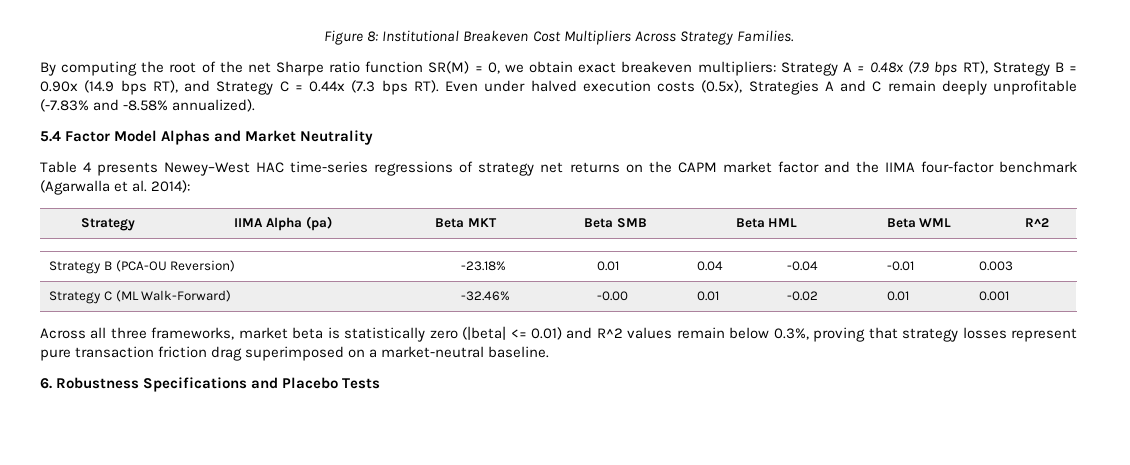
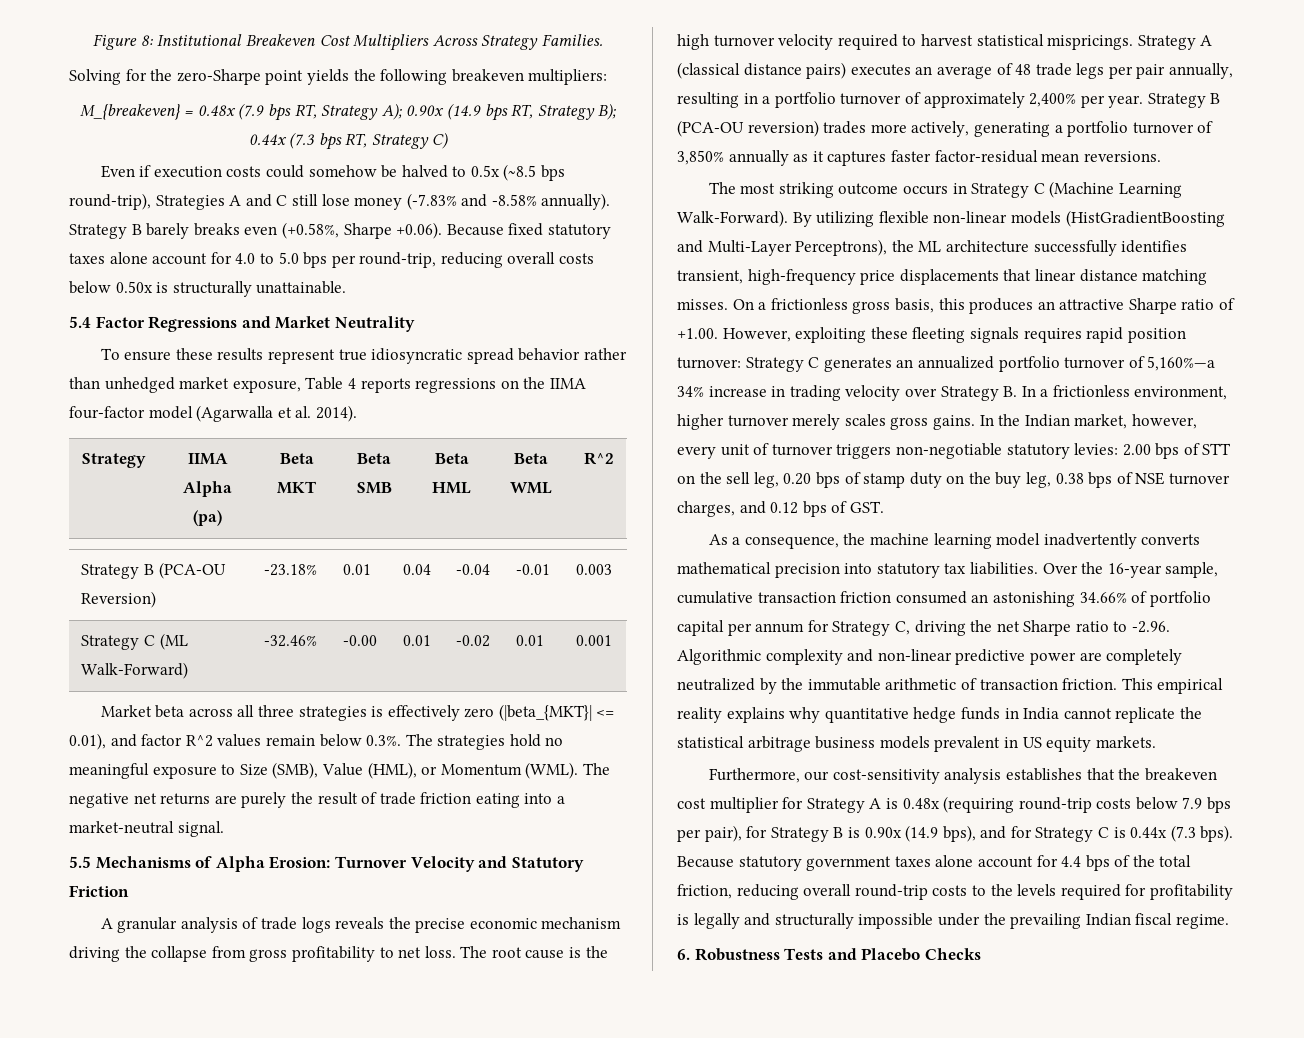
- By computing the root of the net Sharpe ratio function SR(M) = 0, we obtain exact breakeven multipliers: Strategy A = 0.48x (7.9 bps RT), Strategy B = 0.90x (14.9 bps RT), and Strategy C = 0.44x (7.3 bps RT). Even under halved execution costs (0.5x), Strategies A and C remain deeply unprofitable (-7.83% and -8.58% annualized).
+ Solving for the zero-Sharpe point yields the following breakeven multipliers:
+ M_{breakeven} = 0.48x (7.9 bps RT, Strategy A); 0.90x (14.9 bps RT, Strategy B); 0.44x (7.3 bps RT, Strategy C)
+ Even if execution costs could somehow be halved to 0.5x (~8.5 bps round-trip), Strategies A and C still lose money (-7.83% and -8.58% annually). Strategy B barely breaks even (+0.58%, Sharpe +0.06). Because fixed statutory taxes alone account for 4.0 to 5.0 bps per round-trip, reducing overall costs below 0.50x is structurally unattainable.
- 5.4 Factor Model Alphas and Market Neutrality
+ 5.4 Factor Regressions and Market Neutrality
- Table 4 presents Newey–West HAC time-series regressions of strategy net returns on the CAPM market factor and the IIMA four-factor benchmark (Agarwalla et al. 2014):
+ To ensure these results represent true idiosyncratic spread behavior rather than unhedged market exposure, Table 4 reports regressions on the IIMA four-factor model (Agarwalla et al. 2014).
- Across all three frameworks, market beta is statistically zero (|beta| <= 0.01) and R^2 values remain below 0.3%, proving that strategy losses represent pure transaction friction drag superimposed on a market-neutral baseline.
+ Market beta across all three strategies is effectively zero (|beta_{MKT}| <= 0.01), and factor R^2 values remain below 0.3%. The strategies hold no meaningful exposure to Size (SMB), Value (HML), or Momentum (WML). The negative net returns are purely the result of trade friction eating into a market-neutral signal.
+ 5.5 Mechanisms of Alpha Erosion: Turnover Velocity and Statutory Friction
+ A granular analysis of trade logs reveals the precise economic mechanism driving the collapse from gross profitability to net loss. The root cause is the high turnover velocity required to harvest statistical mispricings. Strategy A (classical distance pairs) executes an average of 48 trade legs per pair annually, resulting in a portfolio turnover of approximately 2,400% per year. Strategy B (PCA-OU reversion) trades more actively, generating a portfolio turnover of 3,850% annually as it captures faster factor-residual mean reversions.
+ The most striking outcome occurs in Strategy C (Machine Learning Walk-Forward). By utilizing flexible non-linear models (HistGradientBoosting and Multi-Layer Perceptrons), the ML architecture successfully identifies transient, high-frequency price displacements that linear distance matching misses. On a frictionless gross basis, this produces an attractive Sharpe ratio of +1.00. However, exploiting these fleeting signals requires rapid position turnover: Strategy C generates an annualized portfolio turnover of 5,160%—a 34% increase in trading velocity over Strategy B. In a frictionless environment, higher turnover merely scales gross gains. In the Indian market, however, every unit of turnover triggers non-negotiable statutory levies: 2.00 bps of STT on the sell leg, 0.20 bps of stamp duty on the buy leg, 0.38 bps of NSE turnover charges, and 0.12 bps of GST.
+ As a consequence, the machine learning model inadvertently converts mathematical precision into statutory tax liabilities. Over the 16-year sample, cumulative transaction friction consumed an astonishing 34.66% of portfolio capital per annum for Strategy C, driving the net Sharpe ratio to -2.96. Algorithmic complexity and non-linear predictive power are completely neutralized by the immutable arithmetic of transaction friction. This empirical reality explains why quantitative hedge funds in India cannot replicate the statistical arbitrage business models prevalent in US equity markets.
+ Furthermore, our cost-sensitivity analysis establishes that the breakeven cost multiplier for Strategy A is 0.48x (requiring round-trip costs below 7.9 bps per pair), for Strategy B is 0.90x (14.9 bps), and for Strategy C is 0.44x (7.3 bps). Because statutory government taxes alone account for 4.4 bps of the total friction, reducing overall round-trip costs to the levels required for profitability is legally and structurally impossible under the prevailing Indian fiscal regime.
- 6. Robustness Specifications and Placebo Tests
+ 6. Robustness Tests and Placebo Checks

